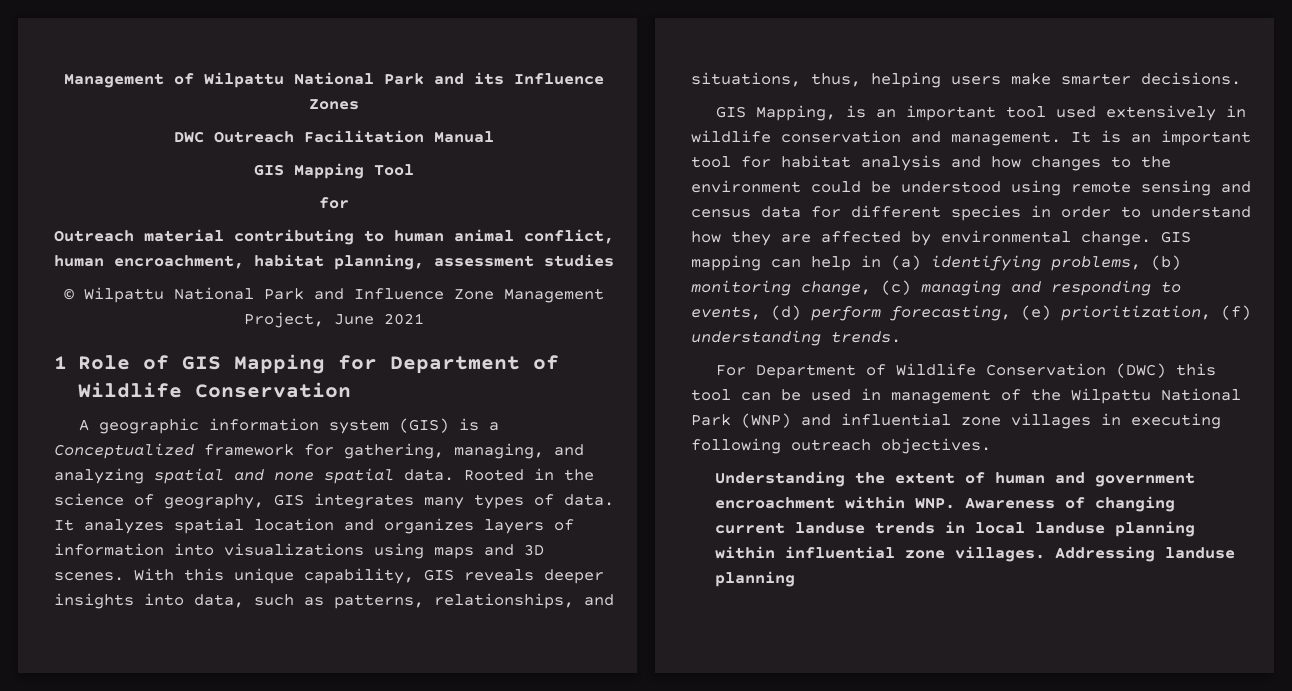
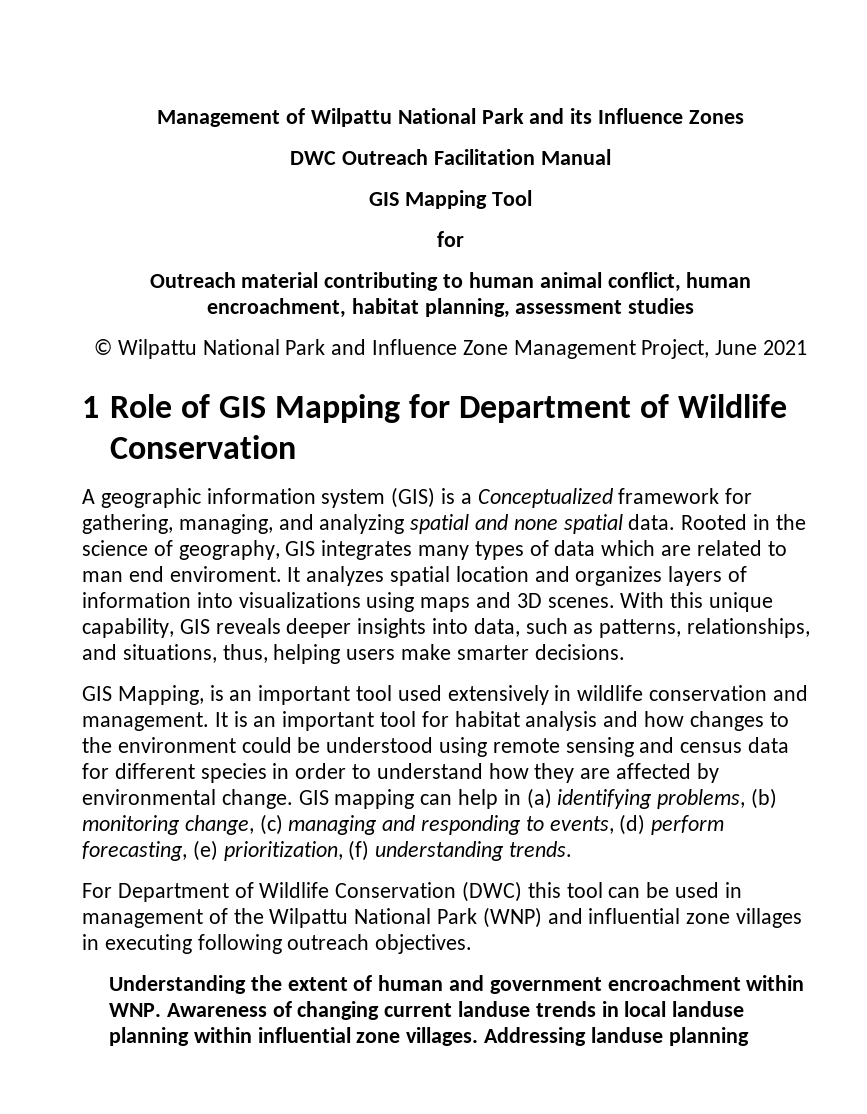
- Rooted in the science of geography, GIS integrates many types of data.
+ Rooted in the science of geography, GIS integrates many types of data which are related to man end enviroment.

